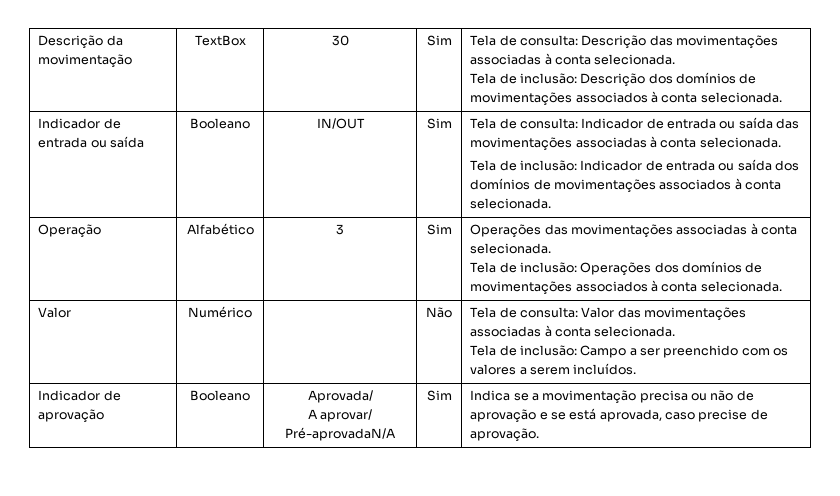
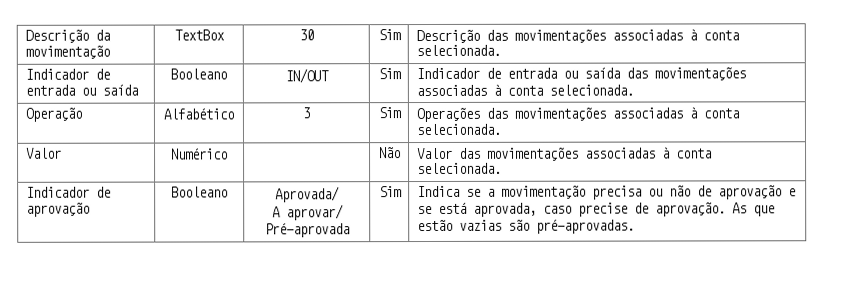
- Descrição da movimentação | TextBox | 30 | Sim | Tela de consulta: Descrição das movimentações associadas à conta selecionada.
- Tela de inclusão: Descrição dos domínios de movimentações associados à conta selecionada.
+ Descrição da movimentação | TextBox | 30 | Sim | Descrição das movimentações associadas à conta selecionada.
- Indicador de entrada ou saída | Booleano | IN/OUT | Sim | Tela de consulta: Indicador de entrada ou saída das movimentações associadas à conta selecionada.
- Tela de inclusão: Indicador de entrada ou saída dos domínios de movimentações associados à conta selecionada.
+ Indicador de entrada ou saída | Booleano | IN/OUT | Sim | Indicador de entrada ou saída das movimentações associadas à conta selecionada.
  Operação | Alfabético | 3 | Sim | Operações das movimentações associadas à conta selecionada.
- Tela de inclusão: Operações dos domínios de movimentações associados à conta selecionada.
- Valor | Numérico | | Não | Tela de consulta: Valor das movimentações associadas à conta selecionada.
- Tela de inclusão: Campo a ser preenchido com os valores a serem incluídos.
+ Valor | Numérico | | Não | Valor das movimentações associadas à conta selecionada.
  Indicador de aprovação | Booleano | Aprovada/
- A aprovar/ Pré-aprovadaN/A | Sim | Indica se a movimentação precisa ou não de aprovação e se está aprovada, caso precise de aprovação.
+ A aprovar/ Pré-aprovada | Sim | Indica se a movimentação precisa ou não de aprovação e se está aprovada, caso precise de aprovação. As que estão vazias são pré-aprovadas.

